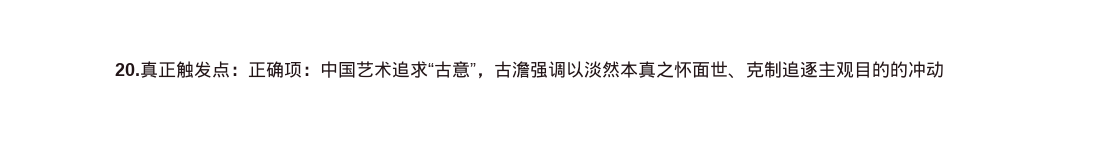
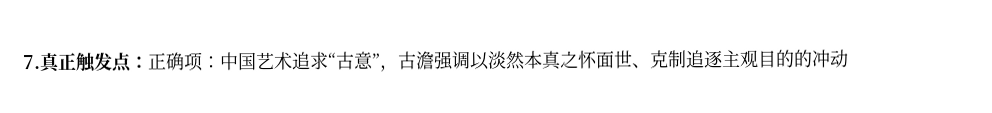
- 20.真正触发点：正确项：中国艺术追求“古意”，古澹强调以淡然本真之怀面世、克制追逐主观目的的冲动
+ 7.真正触发点：正确项：中国艺术追求“古意”，古澹强调以淡然本真之怀面世、克制追逐主观目的的冲动

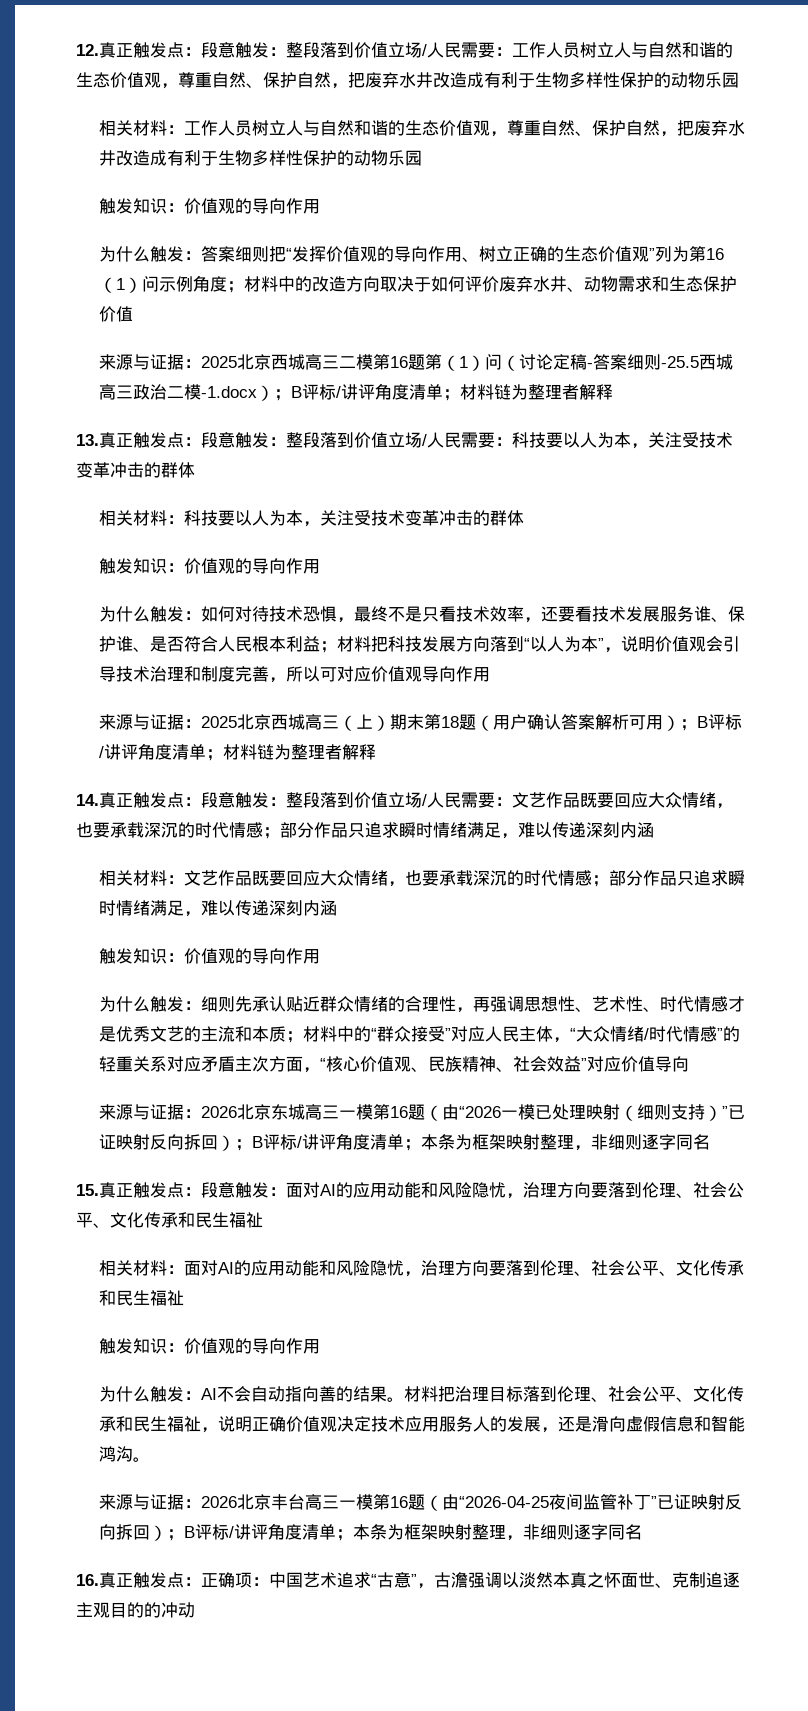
- 7.真正触发点：正确项：中国艺术追求“古意”，古澹强调以淡然本真之怀面世、克制追逐主观目的的冲动
+ 12.真正触发点：段意触发：整段落到价值立场/人民需要：工作人员树立人与自然和谐的生态价值观，尊重自然、保护自然，把废弃水井改造成有利于生物多样性保护的动物乐园
+ 相关材料：工作人员树立人与自然和谐的生态价值观，尊重自然、保护自然，把废弃水井改造成有利于生物多样性保护的动物乐园
+ 触发知识：价值观的导向作用
+ 为什么触发：答案细则把“发挥价值观的导向作用、树立正确的生态价值观”列为第16（1）问示例角度；材料中的改造方向取决于如何评价废弃水井、动物需求和生态保护价值
+ 来源与证据：2025北京西城高三二模第16题第（1）问（讨论定稿-答案细则-25.5西城高三政治二模-1.docx）；B评标/讲评角度清单；材料链为整理者解释
+ 13.真正触发点：段意触发：整段落到价值立场/人民需要：科技要以人为本，关注受技术变革冲击的群体
+ 相关材料：科技要以人为本，关注受技术变革冲击的群体
+ 触发知识：价值观的导向作用
+ 为什么触发：如何对待技术恐惧，最终不是只看技术效率，还要看技术发展服务谁、保护谁、是否符合人民根本利益；材料把科技发展方向落到“以人为本”，说明价值观会引导技术治理和制度完善，所以可对应价值观导向作用
+ 来源与证据：2025北京西城高三（上）期末第18题（用户确认答案解析可用）；B评标/讲评角度清单；材料链为整理者解释
+ 14.真正触发点：段意触发：整段落到价值立场/人民需要：文艺作品既要回应大众情绪，也要承载深沉的时代情感；部分作品只追求瞬时情绪满足，难以传递深刻内涵
+ 相关材料：文艺作品既要回应大众情绪，也要承载深沉的时代情感；部分作品只追求瞬时情绪满足，难以传递深刻内涵
+ 触发知识：价值观的导向作用
+ 为什么触发：细则先承认贴近群众情绪的合理性，再强调思想性、艺术性、时代情感才是优秀文艺的主流和本质；材料中的“群众接受”对应人民主体，“大众情绪/时代情感”的轻重关系对应矛盾主次方面，“核心价值观、民族精神、社会效益”对应价值导向
+ 来源与证据：2026北京东城高三一模第16题（由“2026一模已处理映射（细则支持）”已证映射反向拆回）；B评标/讲评角度清单；本条为框架映射整理，非细则逐字同名
+ 15.真正触发点：段意触发：面对AI的应用动能和风险隐忧，治理方向要落到伦理、社会公平、文化传承和民生福祉
+ 相关材料：面对AI的应用动能和风险隐忧，治理方向要落到伦理、社会公平、文化传承和民生福祉
+ 触发知识：价值观的导向作用
+ 为什么触发：AI不会自动指向善的结果。材料把治理目标落到伦理、社会公平、文化传承和民生福祉，说明正确价值观决定技术应用服务人的发展，还是滑向虚假信息和智能鸿沟。
+ 来源与证据：2026北京丰台高三一模第16题（由“2026-04-25夜间监管补丁”已证映射反向拆回）；B评标/讲评角度清单；本条为框架映射整理，非细则逐字同名
+ 16.真正触发点：正确项：中国艺术追求“古意”，古澹强调以淡然本真之怀面世、克制追逐主观目的的冲动

